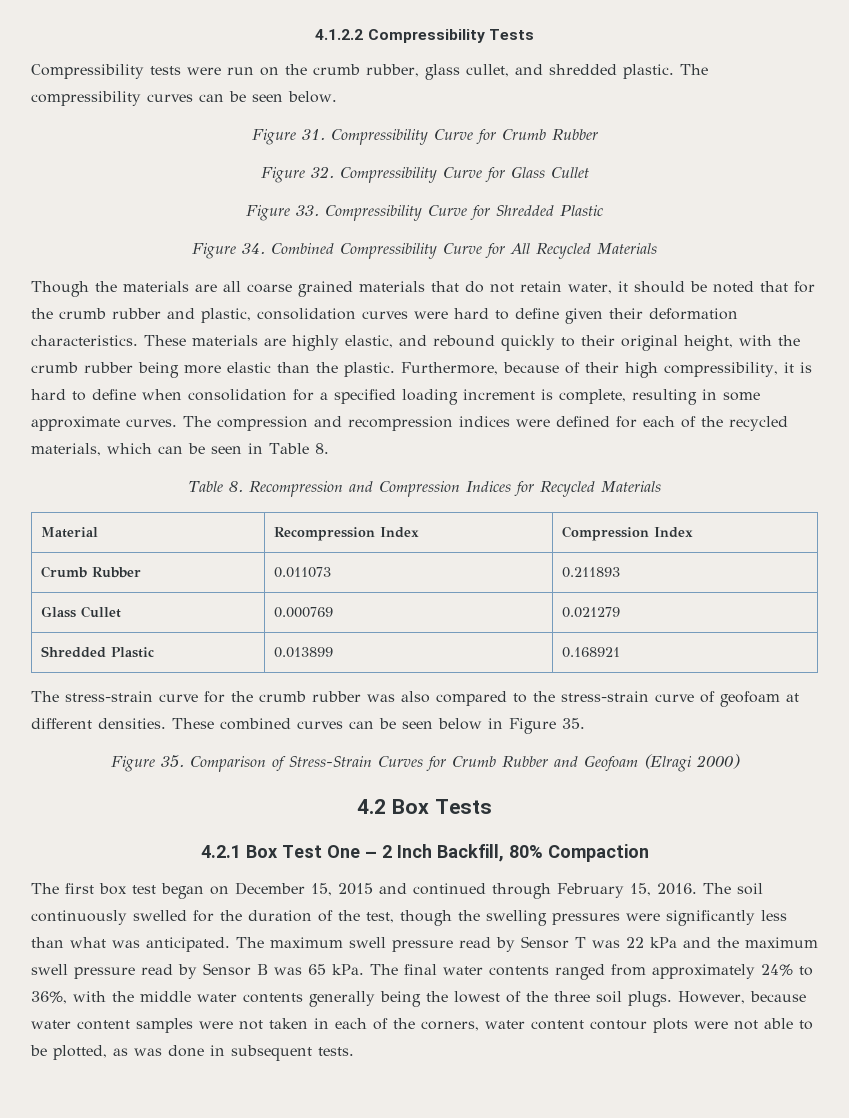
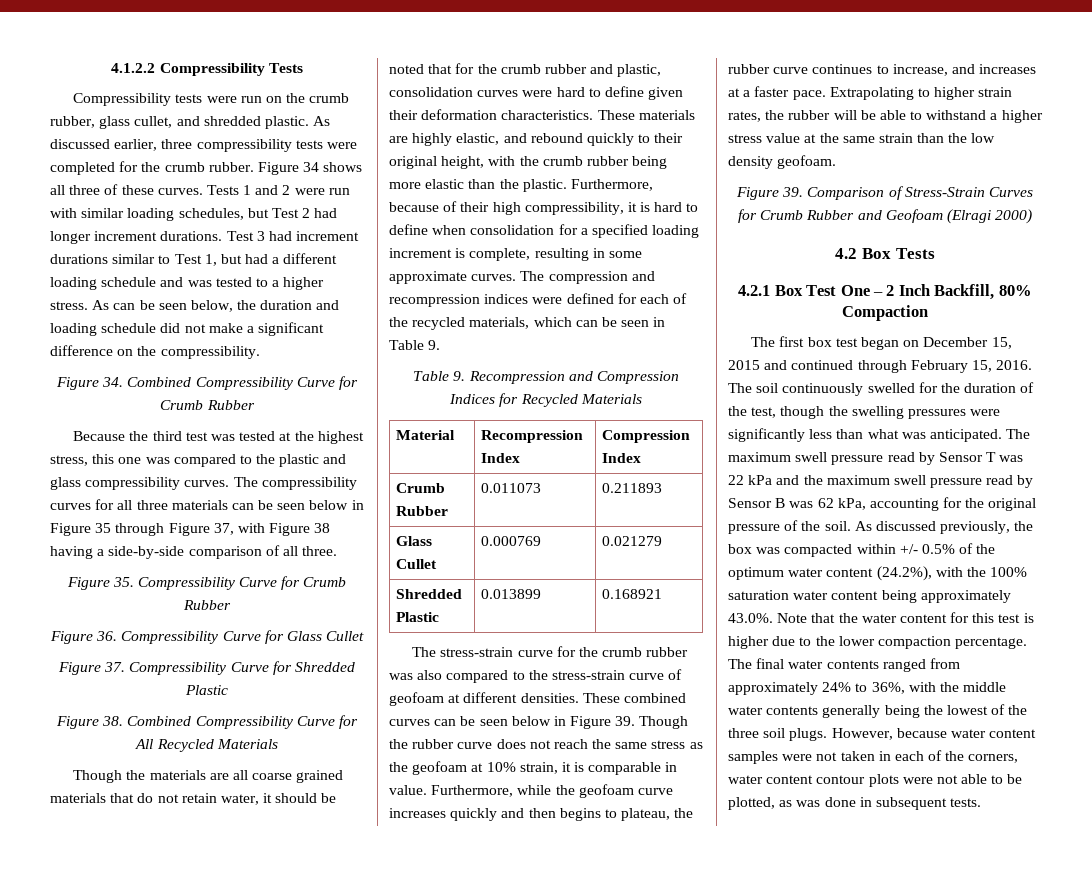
- The compressibility curves can be seen below.
- Figure 31. Compressibility Curve for Crumb Rubber
+ As discussed earlier, three compressibility tests were completed for the crumb rubber. Figure 34 shows all three of these curves. Tests 1 and 2 were run with similar loading schedules, but Test 2 had longer increment durations. Test 3 had increment durations similar to Test 1, but had a different loading schedule and was tested to a higher stress. As can be seen below, the duration and loading schedule did not make a significant difference on the compressibility.
+ Figure 34. Combined Compressibility Curve for Crumb Rubber
+ Because the third test was tested at the highest stress, this one was compared to the plastic and glass compressibility curves. The compressibility curves for all three materials can be seen below in Figure 35 through Figure 37, with Figure 38 having a side-by-side comparison of all three.
+ Figure 35. Compressibility Curve for Crumb Rubber
- Figure 32. Compressibility Curve for Glass Cullet
+ Figure 36. Compressibility Curve for Glass Cullet
- Figure 33. Compressibility Curve for Shredded Plastic
+ Figure 37. Compressibility Curve for Shredded Plastic
- Figure 34. Combined Compressibility Curve for All Recycled Materials
+ Figure 38. Combined Compressibility Curve for All Recycled Materials
- The compression and recompression indices were defined for each of the recycled materials, which can be seen in Table 8.
- Table 8. Recompression and Compression Indices for Recycled Materials
+ The compression and recompression indices were defined for each of the recycled materials, which can be seen in Table 9.
+ Table 9. Recompression and Compression Indices for Recycled Materials
- These combined curves can be seen below in Figure 35.
- Figure 35. Comparison of Stress-Strain Curves for Crumb Rubber and Geofoam (Elragi 2000)
+ These combined curves can be seen below in Figure 39. Though the rubber curve does not reach the same stress as the geofoam at 10% strain, it is comparable in value. Furthermore, while the geofoam curve increases quickly and then begins to plateau, the rubber curve continues to increase, and increases at a faster pace. Extrapolating to higher strain rates, the rubber will be able to withstand a higher stress value at the same strain than the low density geofoam.
+ Figure 39. Comparison of Stress-Strain Curves for Crumb Rubber and Geofoam (Elragi 2000)
- The maximum swell pressure read by Sensor T was 22 kPa and the maximum swell pressure read by Sensor B was 65 kPa.
+ The maximum swell pressure read by Sensor T was 22 kPa and the maximum swell pressure read by Sensor B was 62 kPa, accounting for the original pressure of the soil. As discussed previously, the box was compacted within +/- 0.5% of the optimum water content (24.2%), with the 100% saturation water content being approximately 43.0%. Note that the water content for this test is higher due to the lower compaction percentage.

